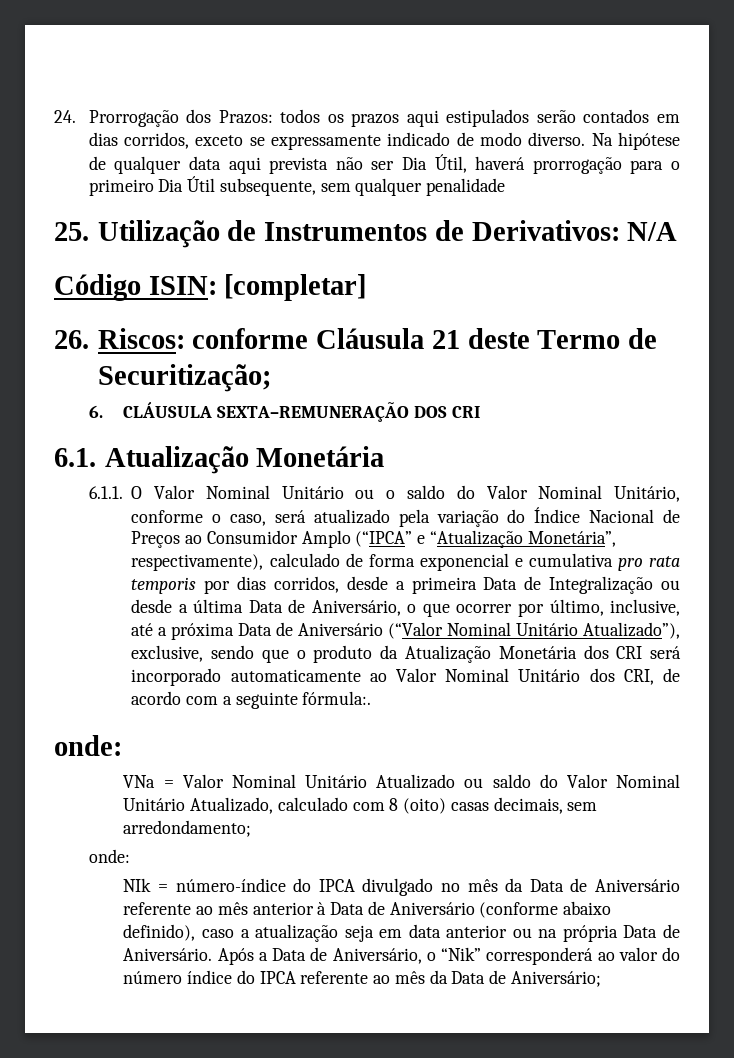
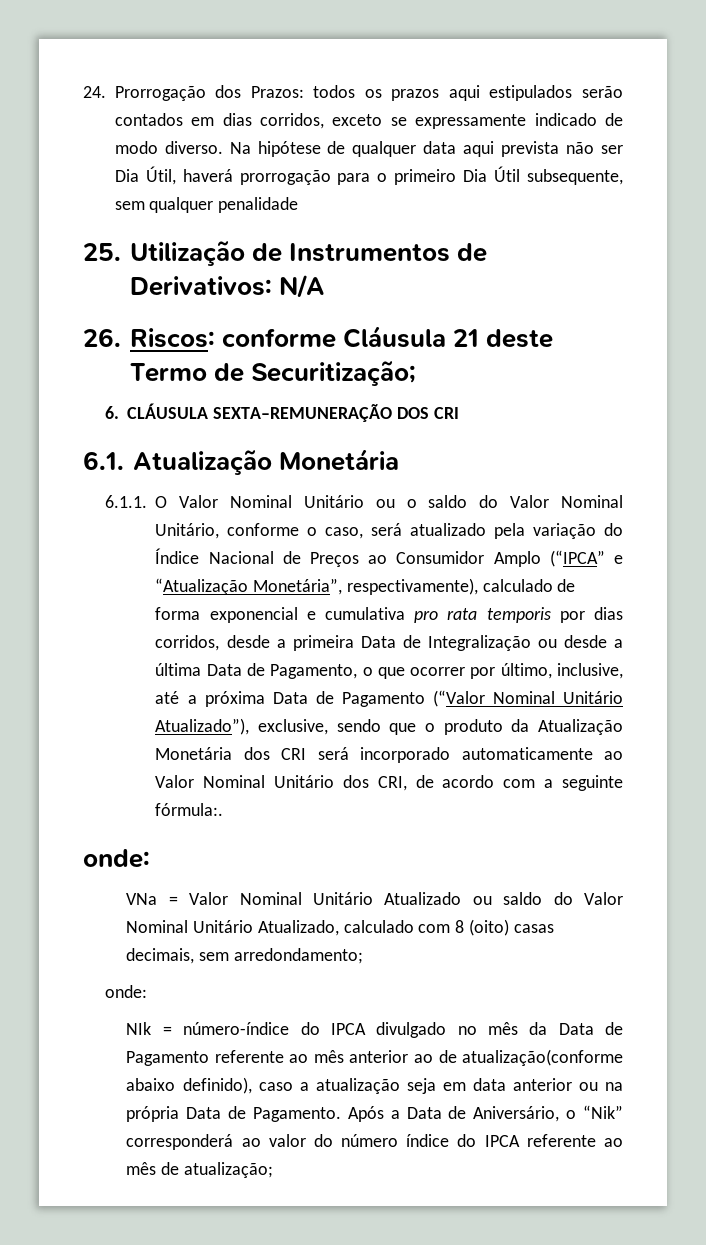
- Código ISIN: [completar]
- 6.1.1. O Valor Nominal Unitário ou o saldo do Valor Nominal Unitário, conforme o caso, será atualizado pela variação do Índice Nacional de Preços ao Consumidor Amplo (“IPCA” e “Atualização Monetária”, respectivamente), calculado de forma exponencial e cumulativa pro rata temporis por dias corridos, desde a primeira Data de Integralização ou desde a última Data de Aniversário, o que ocorrer por último, inclusive, até a próxima Data de Aniversário (“Valor Nominal Unitário Atualizado”), exclusive, sendo que o produto da Atualização Monetária dos CRI será incorporado automaticamente ao Valor Nominal Unitário dos CRI, de acordo com a seguinte fórmula:.
+ 6.1.1. O Valor Nominal Unitário ou o saldo do Valor Nominal Unitário, conforme o caso, será atualizado pela variação do Índice Nacional de Preços ao Consumidor Amplo (“IPCA” e “Atualização Monetária”, respectivamente), calculado de forma exponencial e cumulativa pro rata temporis por dias corridos, desde a primeira Data de Integralização ou desde a última Data de Pagamento, o que ocorrer por último, inclusive, até a próxima Data de Pagamento (“Valor Nominal Unitário Atualizado”), exclusive, sendo que o produto da Atualização Monetária dos CRI será incorporado automaticamente ao Valor Nominal Unitário dos CRI, de acordo com a seguinte fórmula:.
- NIk = número-índice do IPCA divulgado no mês da Data de Aniversário referente ao mês anterior à Data de Aniversário (conforme abaixo definido), caso a atualização seja em data anterior ou na própria Data de Aniversário.
+ NIk = número-índice do IPCA divulgado no mês da Data de Pagamento referente ao mês anterior ao de atualização(conforme abaixo definido), caso a atualização seja em data anterior ou na própria Data de Pagamento.
- Após a Data de Aniversário, o “Nik” corresponderá ao valor do número índice do IPCA referente ao mês da Data de Aniversário;
+ Após a Data de Aniversário, o “Nik” corresponderá ao valor do número índice do IPCA referente ao mês de atualização;

